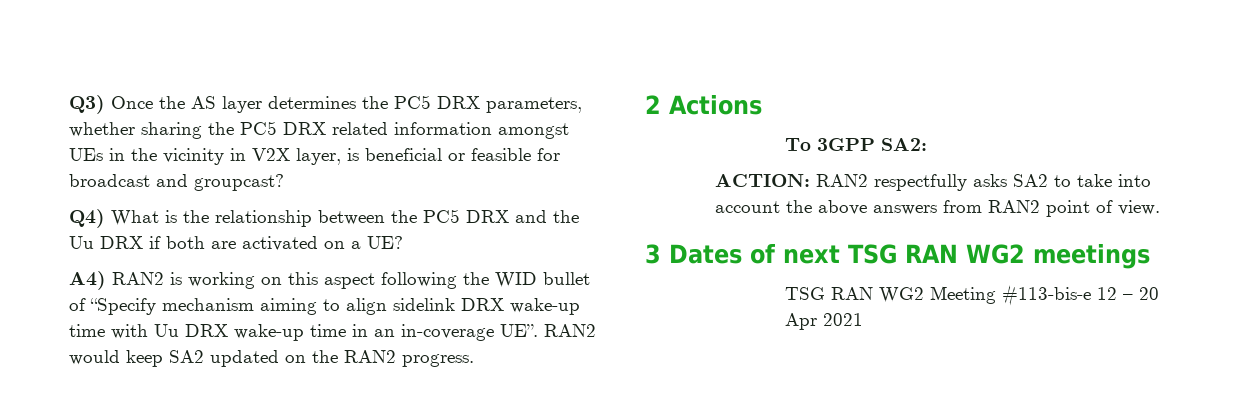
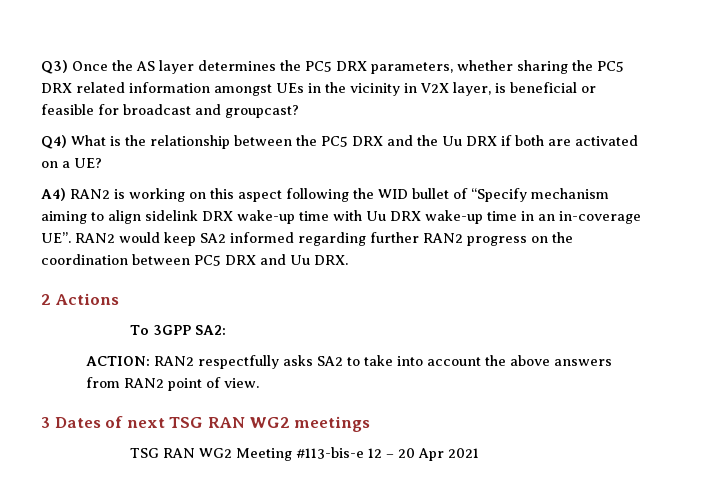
- A4) RAN2 is working on this aspect following the WID bullet of “Specify mechanism aiming to align sidelink DRX wake-up time with Uu DRX wake-up time in an in-coverage UE”. RAN2 would keep SA2 updated on the RAN2 progress.
+ A4) RAN2 is working on this aspect following the WID bullet of “Specify mechanism aiming to align sidelink DRX wake-up time with Uu DRX wake-up time in an in-coverage UE”. RAN2 would keep SA2 informed regarding further RAN2 progress on the coordination between PC5 DRX and Uu DRX.

